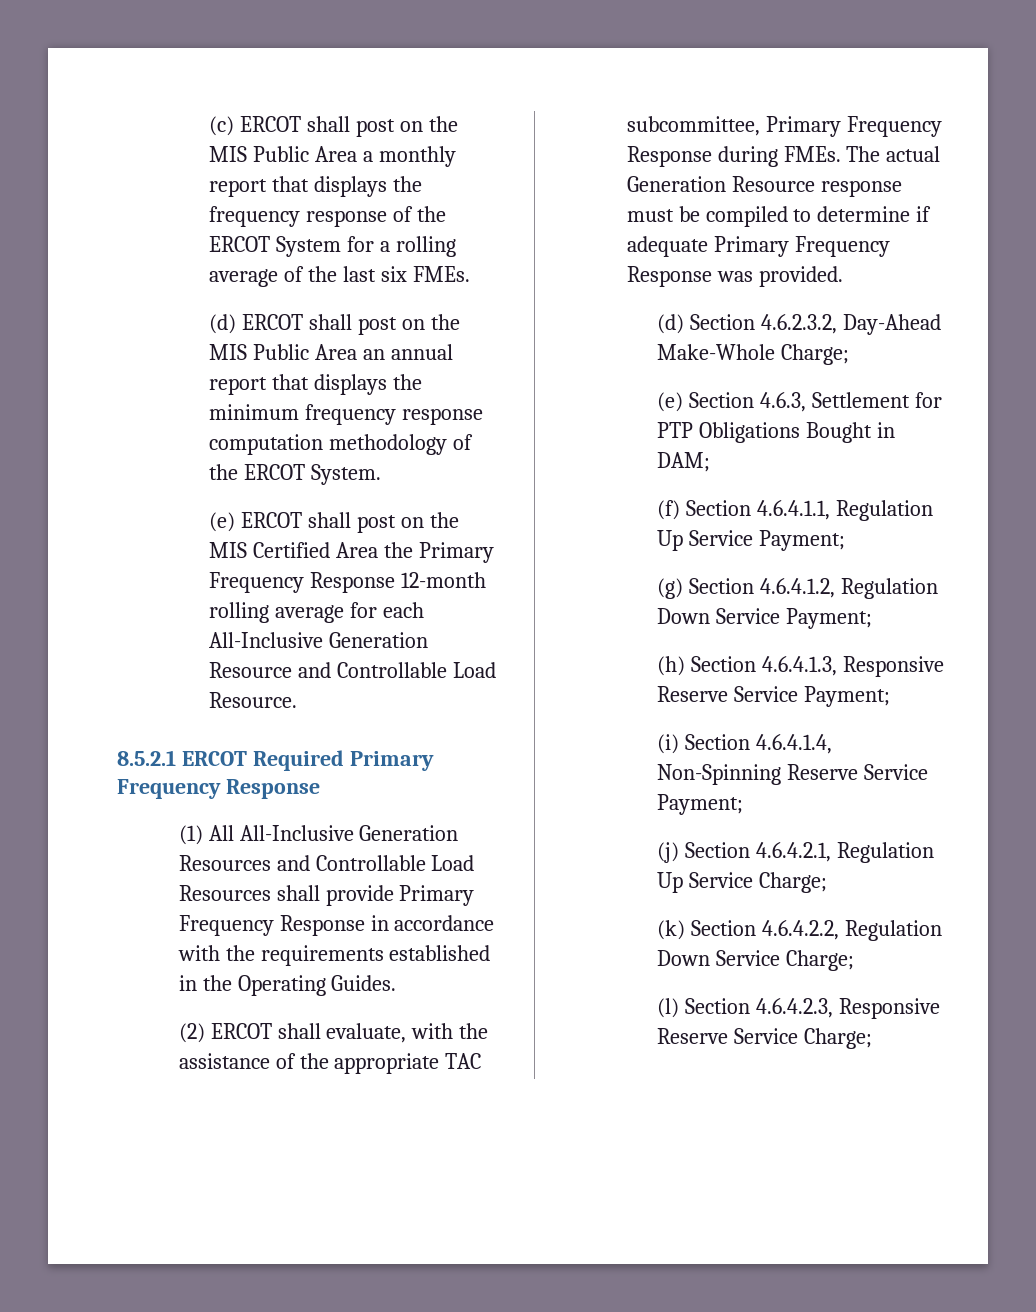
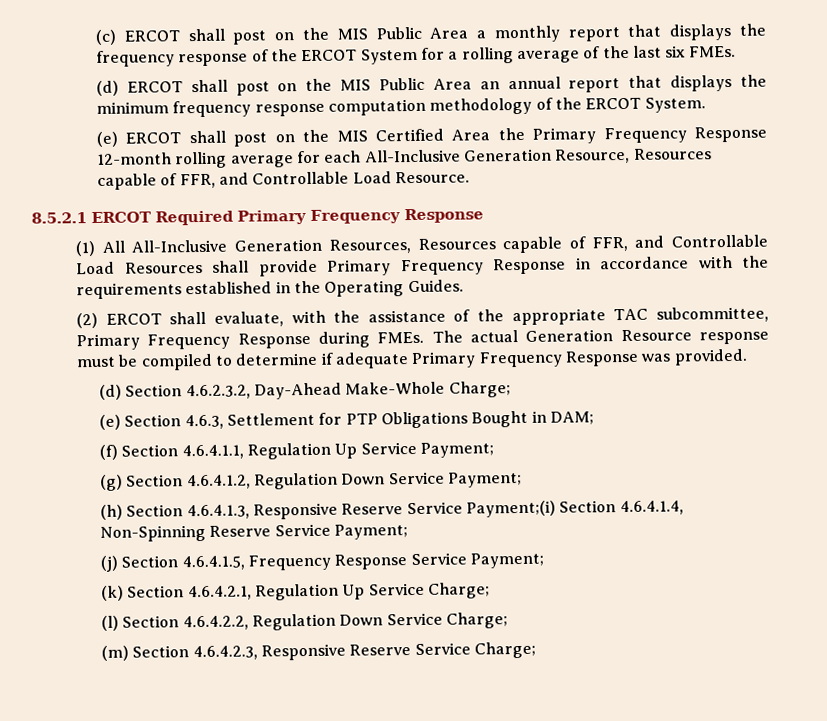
- (e) ERCOT shall post on the MIS Certified Area the Primary Frequency Response 12-month rolling average for each All-Inclusive Generation Resource and Controllable Load Resource.
+ (e) ERCOT shall post on the MIS Certified Area the Primary Frequency Response 12-month rolling average for each All-Inclusive Generation Resource, Resources capable of FFR, and Controllable Load Resource.
- (1) All All-Inclusive Generation Resources and Controllable Load Resources shall provide Primary Frequency Response in accordance with the requirements established in the Operating Guides.
+ (1) All All-Inclusive Generation Resources, Resources capable of FFR, and Controllable Load Resources shall provide Primary Frequency Response in accordance with the requirements established in the Operating Guides.
- (h) Section 4.6.4.1.3, Responsive Reserve Service Payment;
- (i) Section 4.6.4.1.4, Non-Spinning Reserve Service Payment;
+ (h) Section 4.6.4.1.3, Responsive Reserve Service Payment;(i) Section 4.6.4.1.4, Non-Spinning Reserve Service Payment;
- (j) Section 4.6.4.2.1, Regulation Up Service Charge;
+ (j) Section 4.6.4.1.5, Frequency Response Service Payment;
+ (k) Section 4.6.4.2.1, Regulation Up Service Charge;
- (k) Section 4.6.4.2.2, Regulation Down Service Charge;
+ (l) Section 4.6.4.2.2, Regulation Down Service Charge;
- (l) Section 4.6.4.2.3, Responsive Reserve Service Charge;
+ (m) Section 4.6.4.2.3, Responsive Reserve Service Charge;

